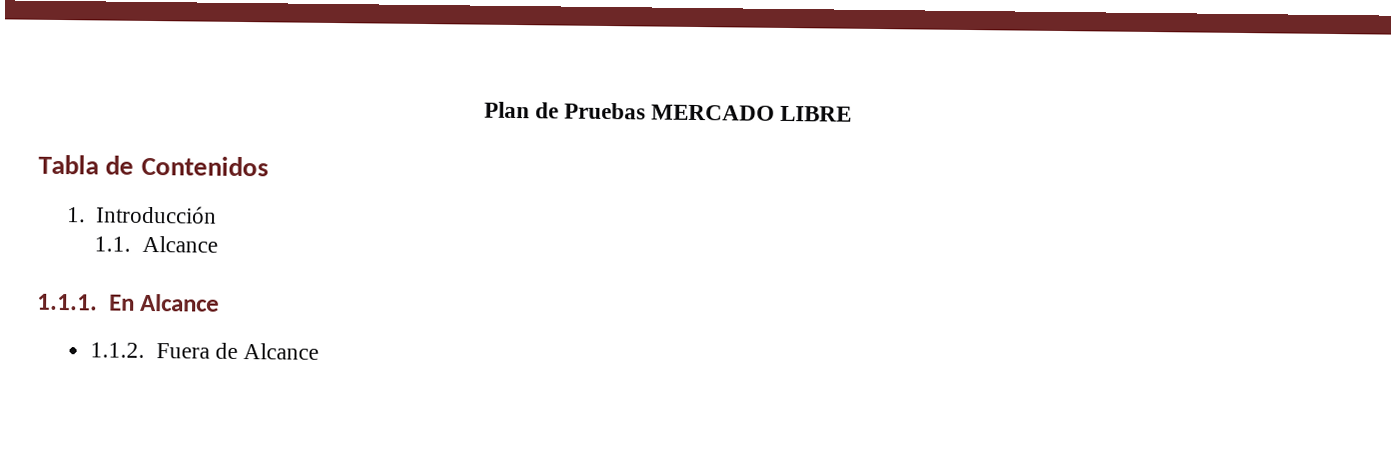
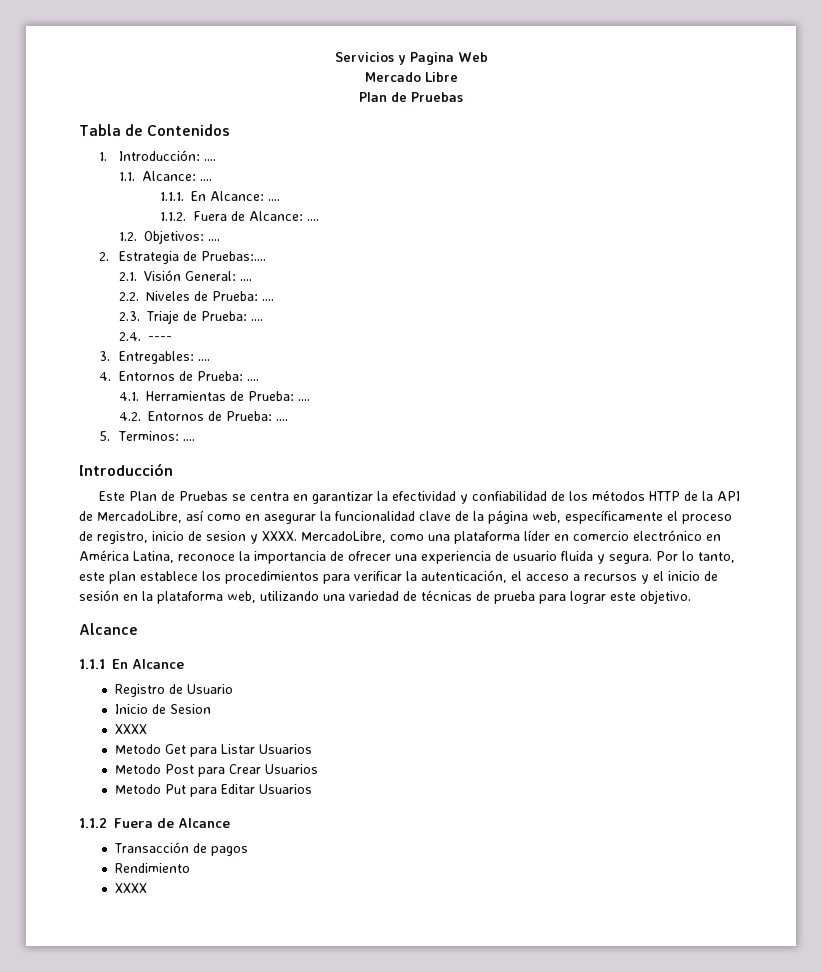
- Plan de Pruebas MERCADO LIBRE
+ Servicios y Pagina Web
+ Mercado Libre
+ Plan de Pruebas
- 1. Introducción
- 1.1. Alcance
- 1.1.1. En Alcance
+ 1. Introducción: ....
+ 1.1. Alcance: ....
+ 1.1.1. En Alcance: ....
+ 1.1.2. Fuera de Alcance: ....
+ 1.2. Objetivos: ....
+ 2. Estrategia de Pruebas:....
+ 2.1. Visión General: ....
+ 2.2. Niveles de Prueba: ....
+ 2.3. Triaje de Prueba: ....
+ 2.4. ----
+ 3. Entregables: ....
+ 4. Entornos de Prueba: ....
+ 4.1. Herramientas de Prueba: ....
+ 4.2. Entornos de Prueba: ....
+ 5. Terminos: ....
+ Introducción
+ Este Plan de Pruebas se centra en garantizar la efectividad y confiabilidad de los métodos HTTP de la API de MercadoLibre, así como en asegurar la funcionalidad clave de la página web, específicamente el proceso de registro, inicio de sesion y XXXX. MercadoLibre, como una plataforma líder en comercio electrónico en América Latina, reconoce la importancia de ofrecer una experiencia de usuario fluida y segura. Por lo tanto, este plan establece los procedimientos para verificar la autenticación, el acceso a recursos y el inicio de sesión en la plataforma web, utilizando una variedad de técnicas de prueba para lograr este objetivo.
+ Alcance
+ 1.1.1 En Alcance
- 1.1.2. Fuera de Alcance
+ Registro de Usuario
+ Inicio de Sesion
+ XXXX
+ Metodo Get para Listar Usuarios
+ Metodo Post para Crear Usuarios
+ Metodo Put para Editar Usuarios
+ 1.1.2 Fuera de Alcance
+ Transacción de pagos
+ Rendimiento
+ XXXX

